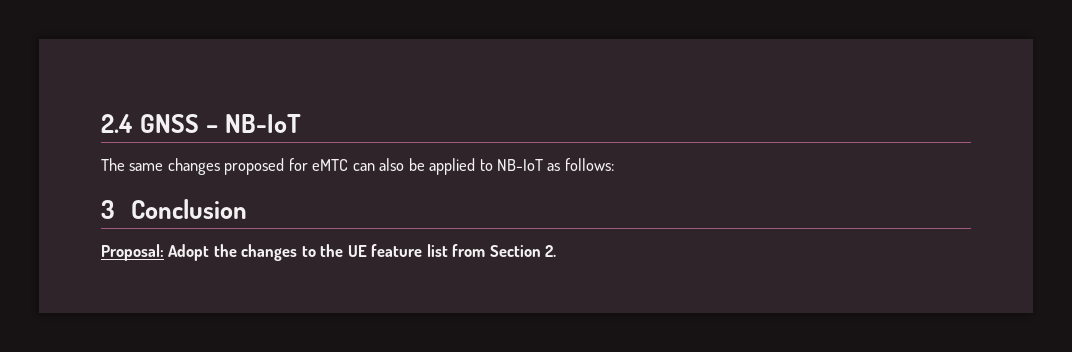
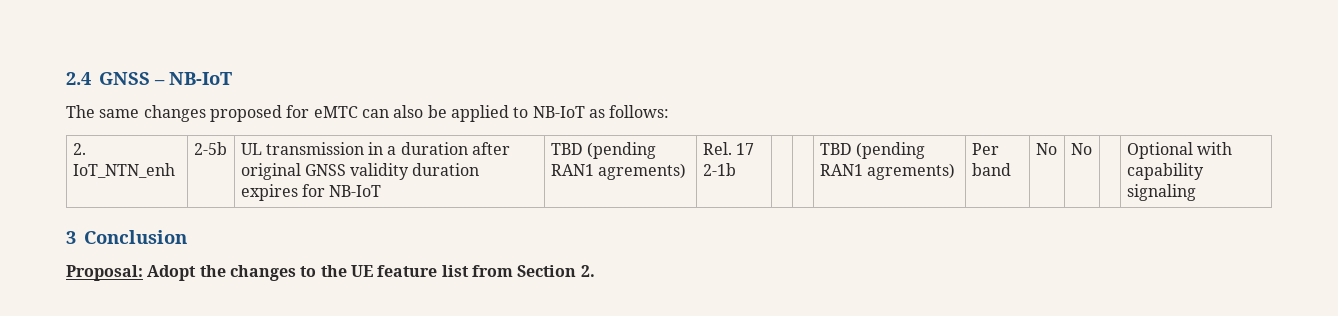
+ 2. IoT_NTN_enh | 2-5b | UL transmission in a duration after original GNSS validity duration expires for NB-IoT | TBD (pending RAN1 agrements) | Rel. 17 2-1b | | | TBD (pending RAN1 agrements) | Per band | No | No | | Optional with capability signaling

